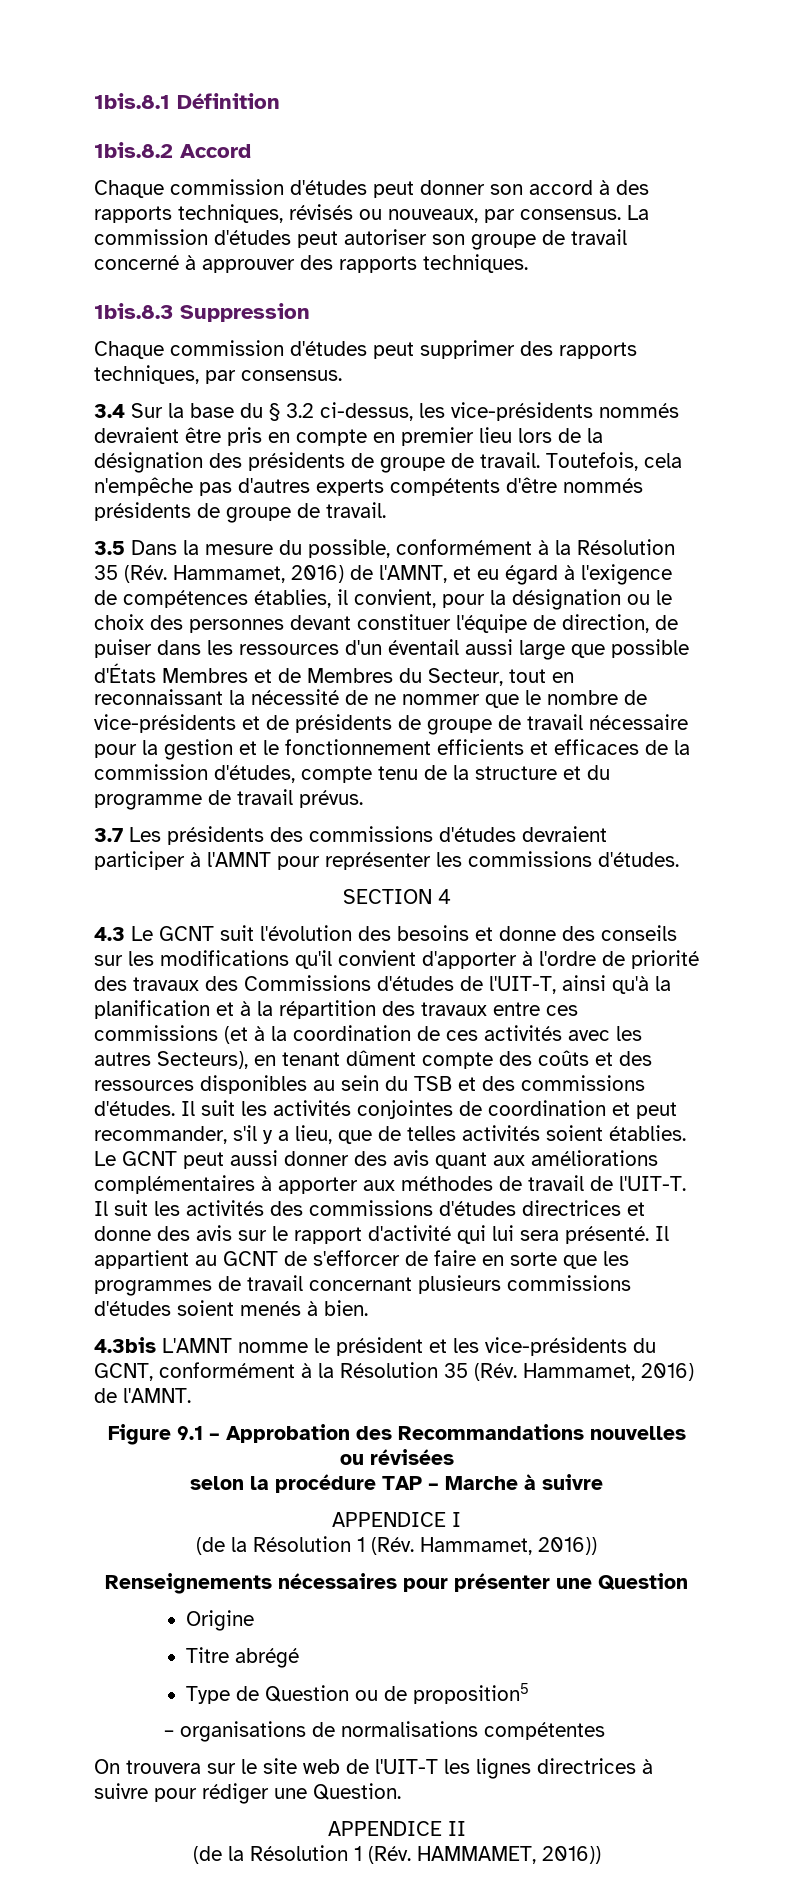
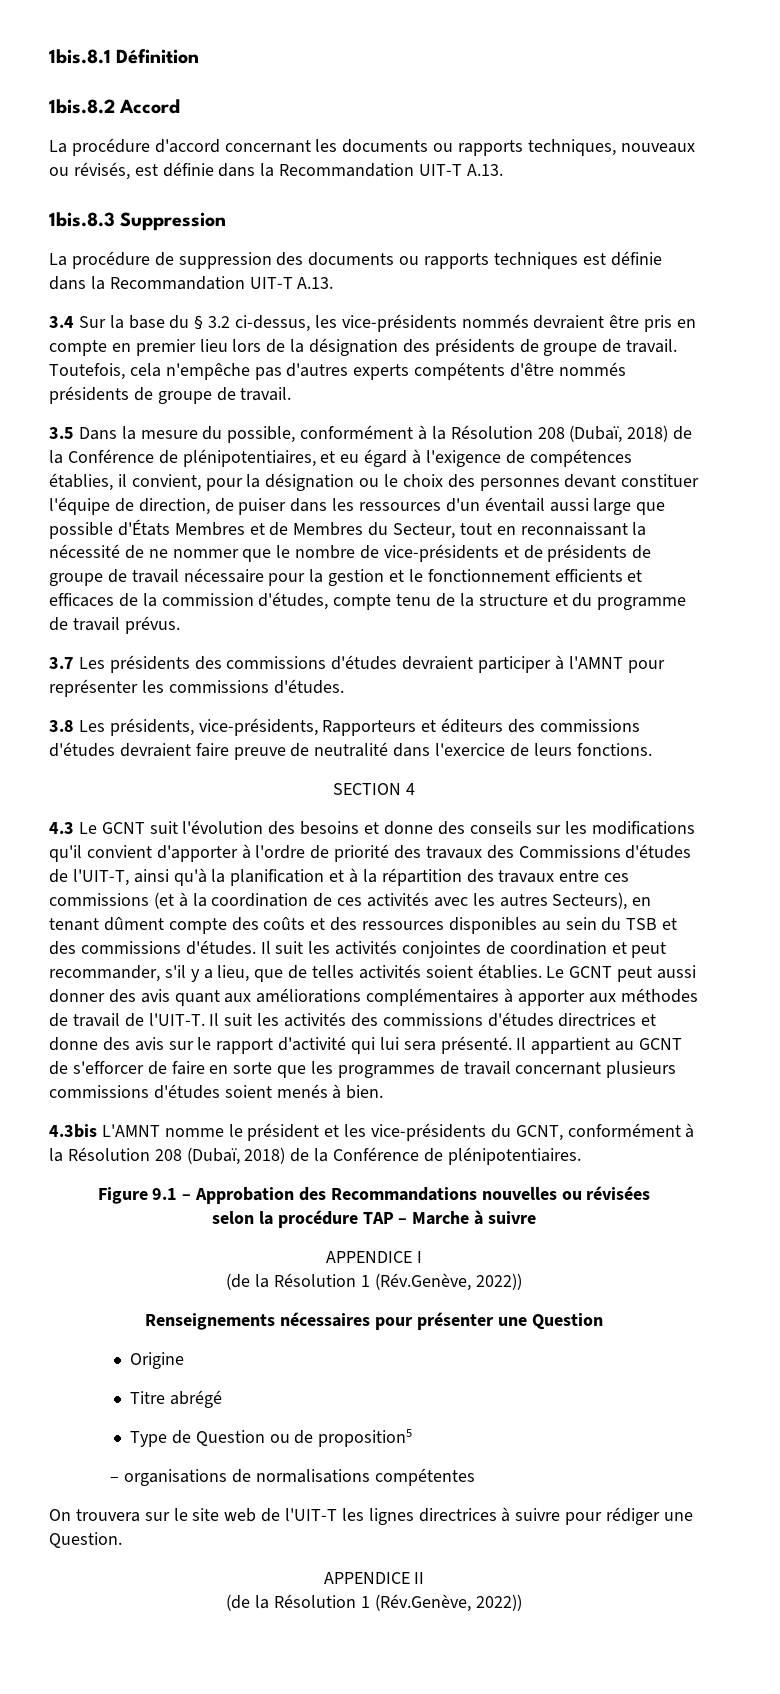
- Chaque commission d'études peut donner son accord à des rapports techniques, révisés ou nouveaux, par consensus. La commission d'études peut autoriser son groupe de travail concerné à approuver des rapports techniques.
+ La procédure d'accord concernant les documents ou rapports techniques, nouveaux ou révisés, est définie dans la Recommandation UIT-T A.13.
  1bis.8.3 Suppression
- Chaque commission d'études peut supprimer des rapports techniques, par consensus.
+ La procédure de suppression des documents ou rapports techniques est définie dans la Recommandation UIT-T A.13.
- 3.5 Dans la mesure du possible, conformément à la Résolution 35 (Rév. Hammamet, 2016) de l'AMNT, et eu égard à l'exigence de compétences établies, il convient, pour la désignation ou le choix des personnes devant constituer l'équipe de direction, de puiser dans les ressources d'un éventail aussi large que possible d'États Membres et de Membres du Secteur, tout en reconnaissant la nécessité de ne nommer que le nombre de vice-présidents et de présidents de groupe de travail nécessaire pour la gestion et le fonctionnement efficients et efficaces de la commission d'études, compte tenu de la structure et du programme de travail prévus.
+ 3.5 Dans la mesure du possible, conformément à la Résolution 208 (Dubaï, 2018) de la Conférence de plénipotentiaires, et eu égard à l'exigence de compétences établies, il convient, pour la désignation ou le choix des personnes devant constituer l'équipe de direction, de puiser dans les ressources d'un éventail aussi large que possible d'États Membres et de Membres du Secteur, tout en reconnaissant la nécessité de ne nommer que le nombre de vice-présidents et de présidents de groupe de travail nécessaire pour la gestion et le fonctionnement efficients et efficaces de la commission d'études, compte tenu de la structure et du programme de travail prévus.
+ 3.8 Les présidents, vice-présidents, Rapporteurs et éditeurs des commissions d'études devraient faire preuve de neutralité dans l'exercice de leurs fonctions.
- 4.3bis L'AMNT nomme le président et les vice-présidents du GCNT, conformément à la Résolution 35 (Rév. Hammamet, 2016) de l'AMNT.
+ 4.3bis L'AMNT nomme le président et les vice-présidents du GCNT, conformément à la Résolution 208 (Dubaï, 2018) de la Conférence de plénipotentiaires.
  APPENDICE I
- (de la Résolution 1 (Rév. Hammamet, 2016))
+ (de la Résolution 1 (Rév.Genève, 2022))
  APPENDICE II
- (de la Résolution 1 (Rév. HAMMAMET, 2016))
+ (de la Résolution 1 (Rév.Genève, 2022))

